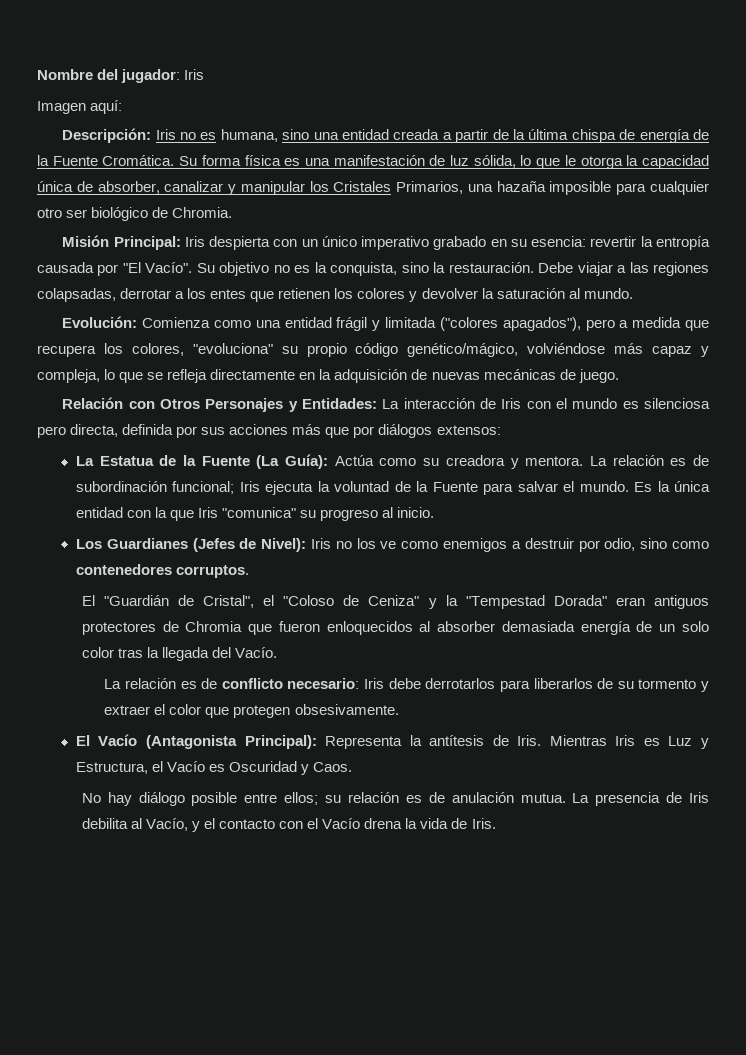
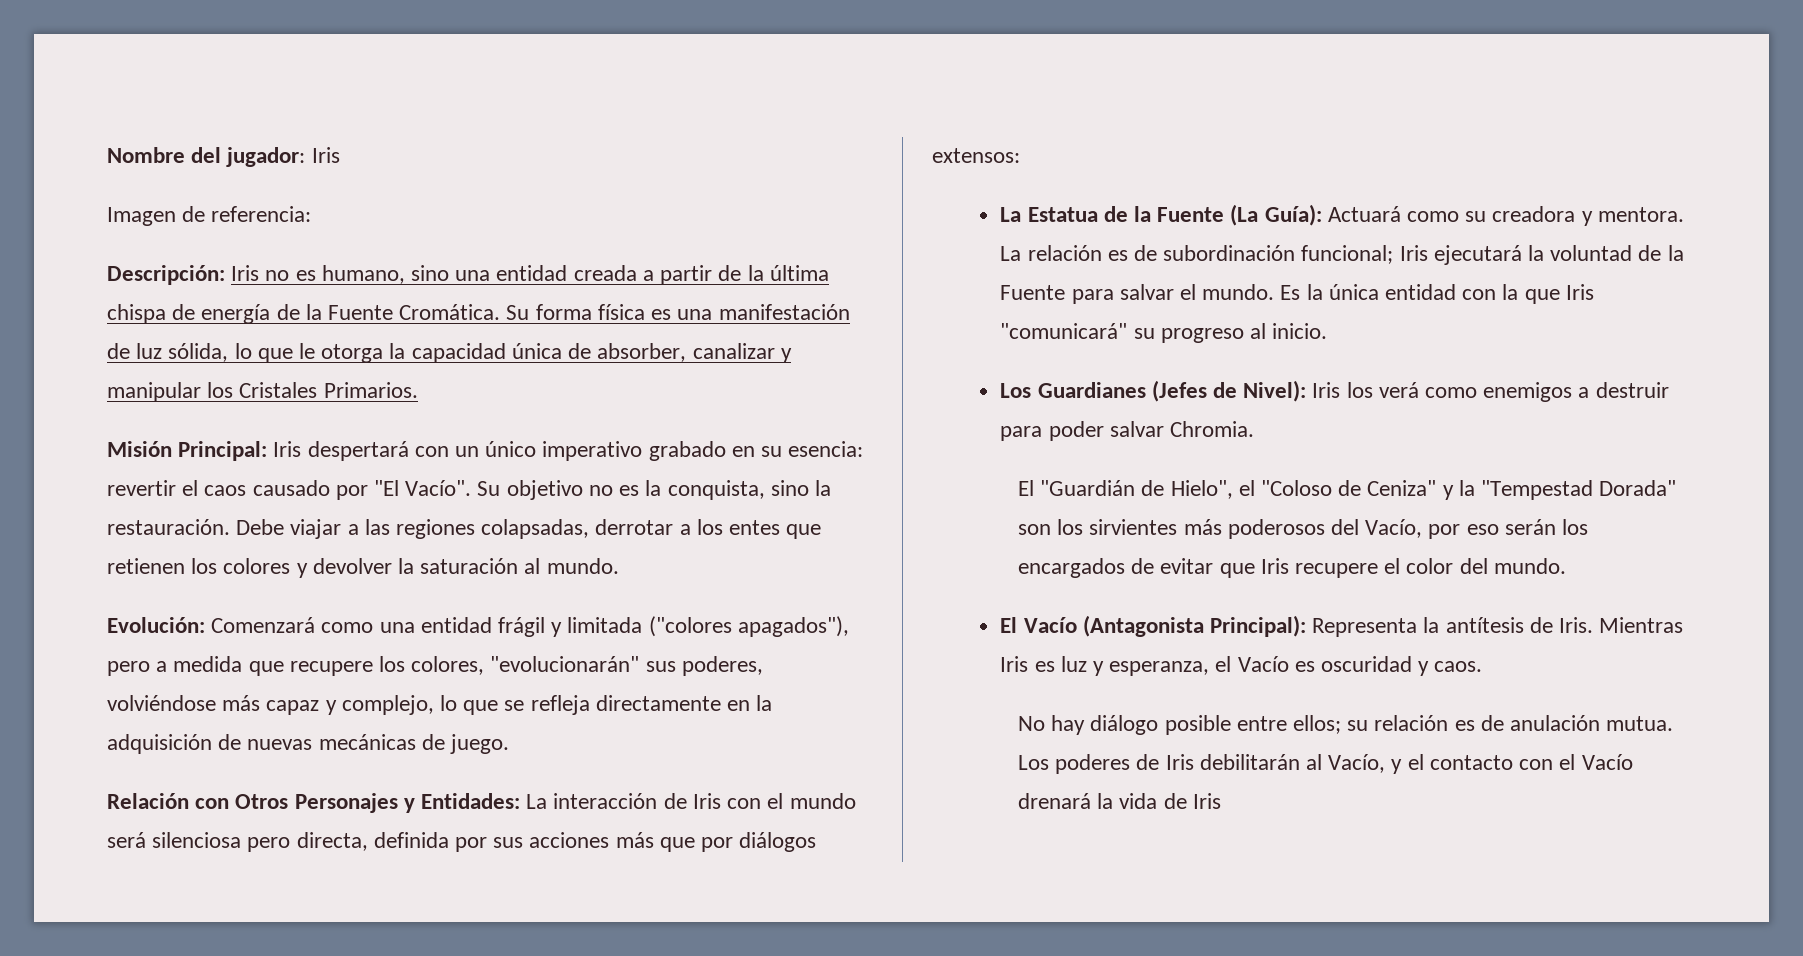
- Imagen aquí:
+ Imagen de referencia:
- Descripción: Iris no es humana, sino una entidad creada a partir de la última chispa de energía de la Fuente Cromática.
+ Descripción: Iris no es humano, sino una entidad creada a partir de la última chispa de energía de la Fuente Cromática.
- Su forma física es una manifestación de luz sólida, lo que le otorga la capacidad única de absorber, canalizar y manipular los Cristales Primarios, una hazaña imposible para cualquier otro ser biológico de Chromia.
+ Su forma física es una manifestación de luz sólida, lo que le otorga la capacidad única de absorber, canalizar y manipular los Cristales Primarios.
- Misión Principal: Iris despierta con un único imperativo grabado en su esencia: revertir la entropía causada por "El Vacío".
+ Misión Principal: Iris despertará con un único imperativo grabado en su esencia: revertir el caos causado por "El Vacío".
- Evolución: Comienza como una entidad frágil y limitada ("colores apagados"), pero a medida que recupera los colores, "evoluciona" su propio código genético/mágico, volviéndose más capaz y compleja, lo que se refleja directamente en la adquisición de nuevas mecánicas de juego.
+ Evolución: Comenzará como una entidad frágil y limitada ("colores apagados"), pero a medida que recupere los colores, "evolucionarán" sus poderes, volviéndose más capaz y complejo, lo que se refleja directamente en la adquisición de nuevas mecánicas de juego.
- Relación con Otros Personajes y Entidades: La interacción de Iris con el mundo es silenciosa pero directa, definida por sus acciones más que por diálogos extensos:
+ Relación con Otros Personajes y Entidades: La interacción de Iris con el mundo será silenciosa pero directa, definida por sus acciones más que por diálogos extensos:
- La Estatua de la Fuente (La Guía): Actúa como su creadora y mentora.
+ La Estatua de la Fuente (La Guía): Actuará como su creadora y mentora.
- La relación es de subordinación funcional; Iris ejecuta la voluntad de la Fuente para salvar el mundo.
+ La relación es de subordinación funcional; Iris ejecutará la voluntad de la Fuente para salvar el mundo.
- Es la única entidad con la que Iris "comunica" su progreso al inicio.
+ Es la única entidad con la que Iris "comunicará" su progreso al inicio.
- Los Guardianes (Jefes de Nivel): Iris no los ve como enemigos a destruir por odio, sino como contenedores corruptos.
+ Los Guardianes (Jefes de Nivel): Iris los verá como enemigos a destruir para poder salvar Chromia.
- El "Guardián de Cristal", el "Coloso de Ceniza" y la "Tempestad Dorada" eran antiguos protectores de Chromia que fueron enloquecidos al absorber demasiada energía de un solo color tras la llegada del Vacío.
- La relación es de conflicto necesario: Iris debe derrotarlos para liberarlos de su tormento y extraer el color que protegen obsesivamente.
+ El "Guardián de Hielo", el "Coloso de Ceniza" y la "Tempestad Dorada" son los sirvientes más poderosos del Vacío, por eso serán los encargados de evitar que Iris recupere el color del mundo.
- Mientras Iris es Luz y Estructura, el Vacío es Oscuridad y Caos.
+ Mientras Iris es luz y esperanza, el Vacío es oscuridad y caos.
- La presencia de Iris debilita al Vacío, y el contacto con el Vacío drena la vida de Iris.
+ Los poderes de Iris debilitarán al Vacío, y el contacto con el Vacío drenará la vida de Iris

